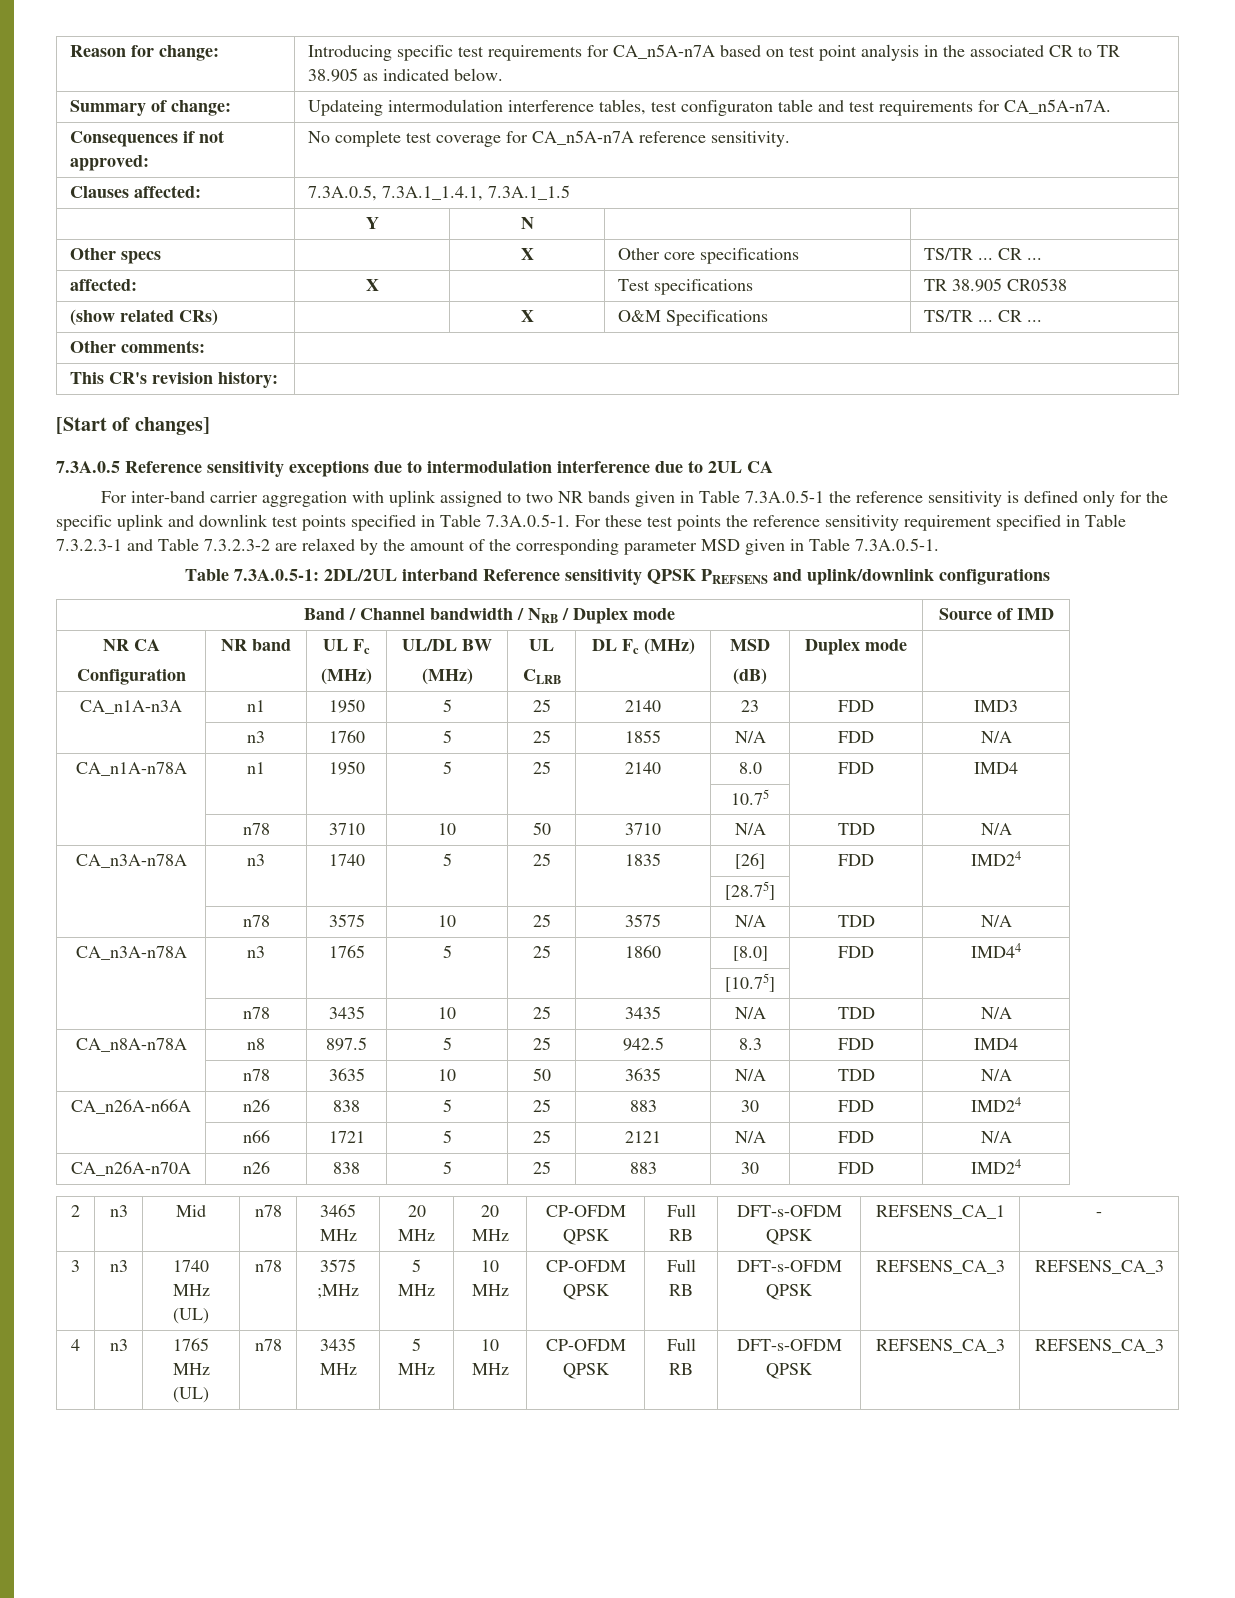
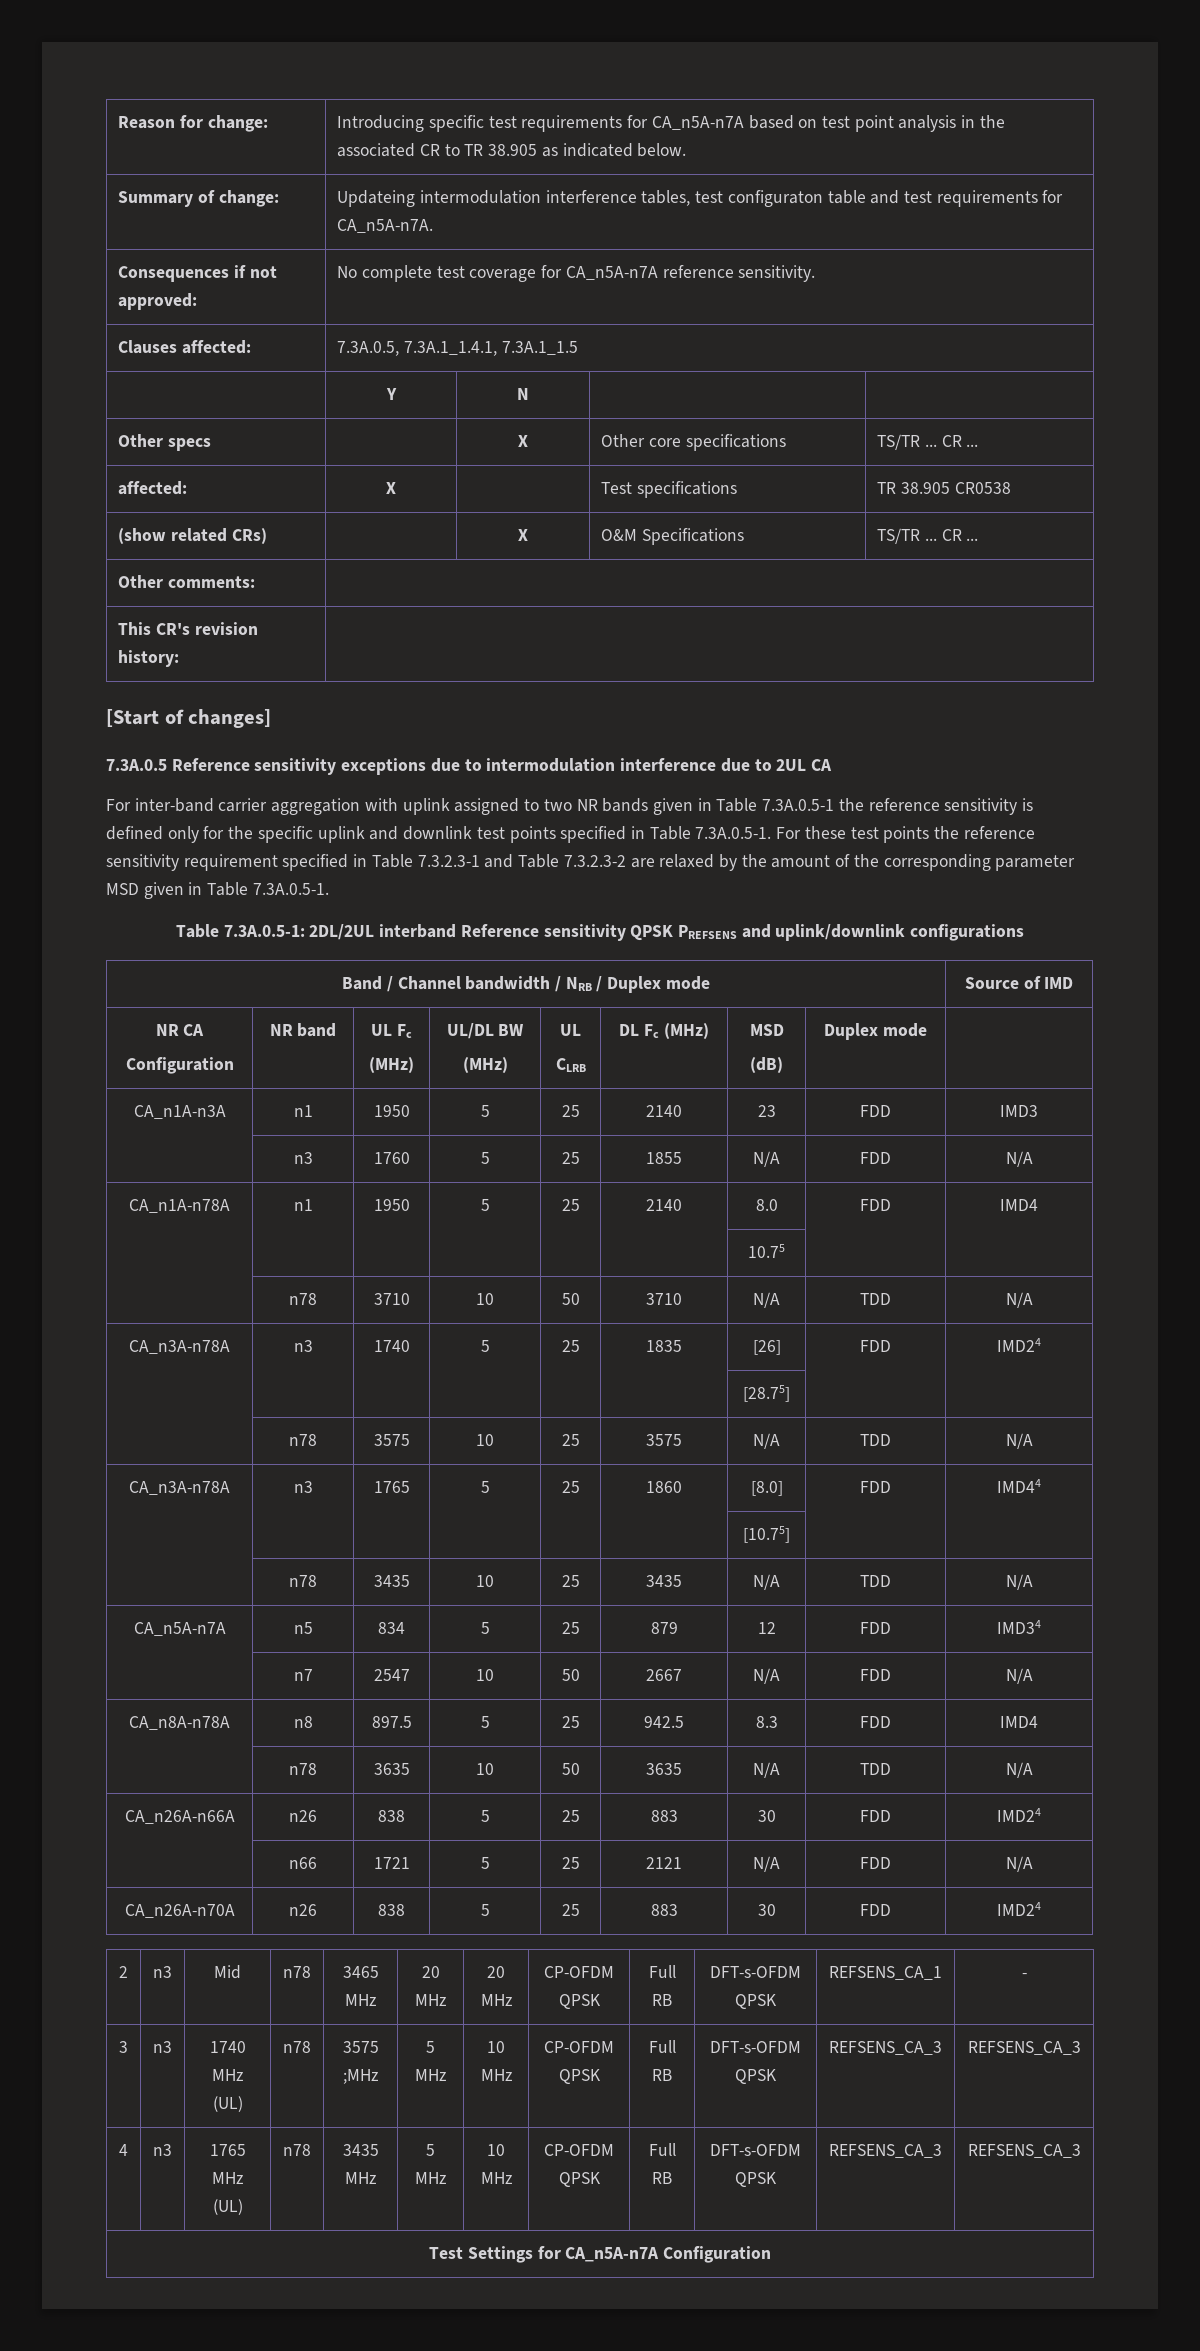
+ CA_n5A-n7A | n5 | 834 | 5 | 25 | 879 | 12 | FDD | IMD34
+ | n7 | 2547 | 10 | 50 | 2667 | N/A | FDD | N/A
+ Test Settings for CA_n5A-n7A Configuration

